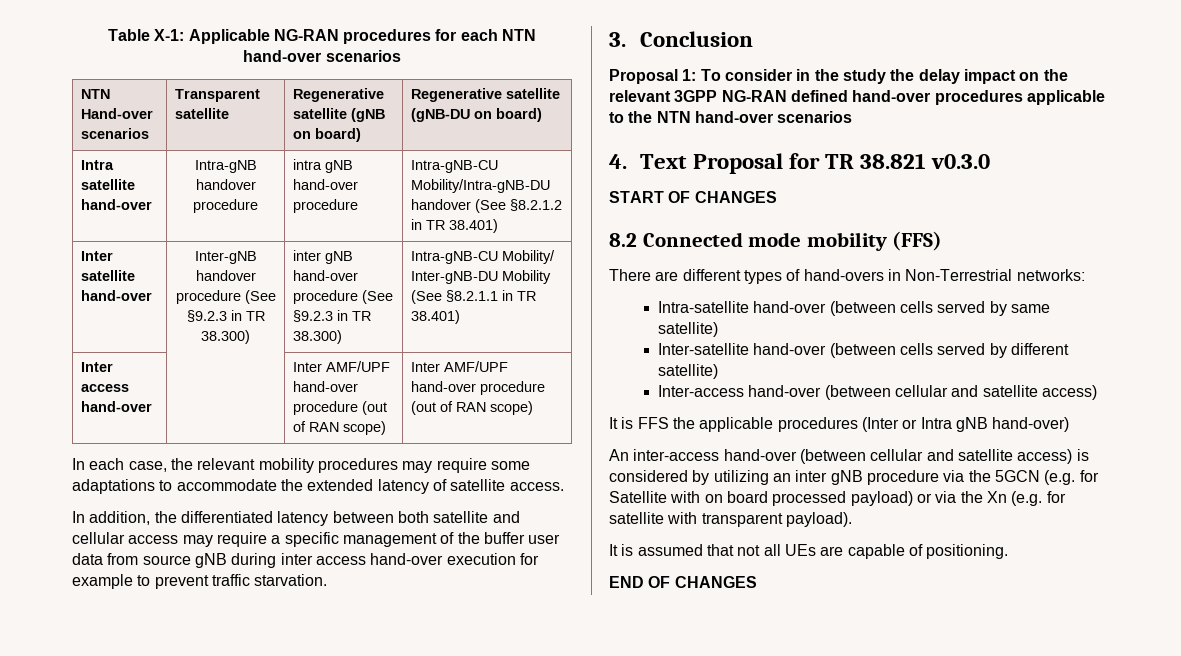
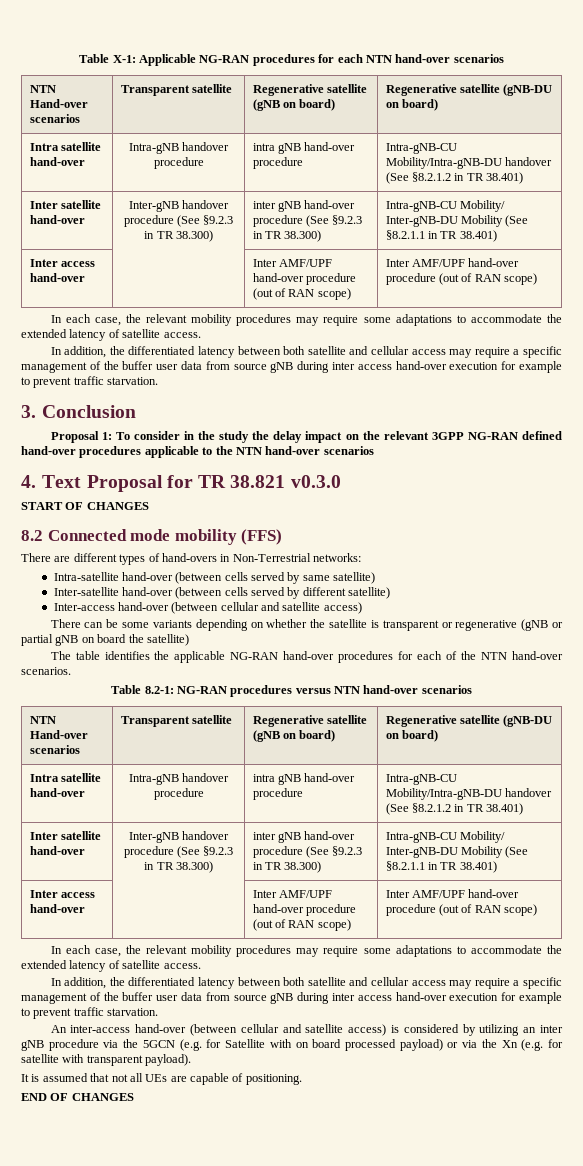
- It is FFS the applicable procedures (Inter or Intra gNB hand-over)
+ There can be some variants depending on whether the satellite is transparent or regenerative (gNB or partial gNB on board the satellite)
+ The table identifies the applicable NG-RAN hand-over procedures for each of the NTN hand-over scenarios.
+ Table 8.2-1: NG-RAN procedures versus NTN hand-over scenarios
+ NTN Hand-over scenarios | Transparent satellite | Regenerative satellite (gNB on board) | Regenerative satellite (gNB-DU on board)
+ Intra satellite hand-over | Intra-gNB handover procedure | intra gNB hand-over procedure | Intra-gNB-CU Mobility/Intra-gNB-DU handover (See §8.2.1.2 in TR 38.401)
+ Inter satellite hand-over | Inter-gNB handover procedure (See §9.2.3 in TR 38.300) | inter gNB hand-over procedure (See §9.2.3 in TR 38.300) | Intra-gNB-CU Mobility/ Inter-gNB-DU Mobility (See §8.2.1.1 in TR 38.401)
+ Inter access hand-over | | Inter AMF/UPF hand-over procedure (out of RAN scope) | Inter AMF/UPF hand-over procedure (out of RAN scope)
+ In each case, the relevant mobility procedures may require some adaptations to accommodate the extended latency of satellite access.
+ In addition, the differentiated latency between both satellite and cellular access may require a specific management of the buffer user data from source gNB during inter access hand-over execution for example to prevent traffic starvation.

